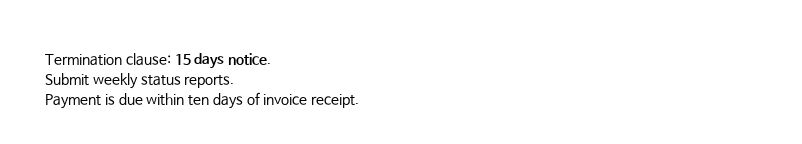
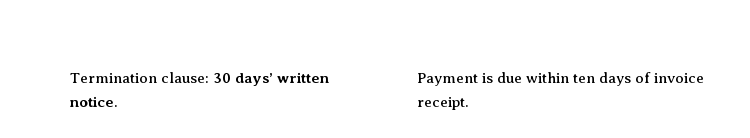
- Termination clause: 15 days notice.
- Submit weekly status reports.
+ Termination clause: 30 days’ written notice.

